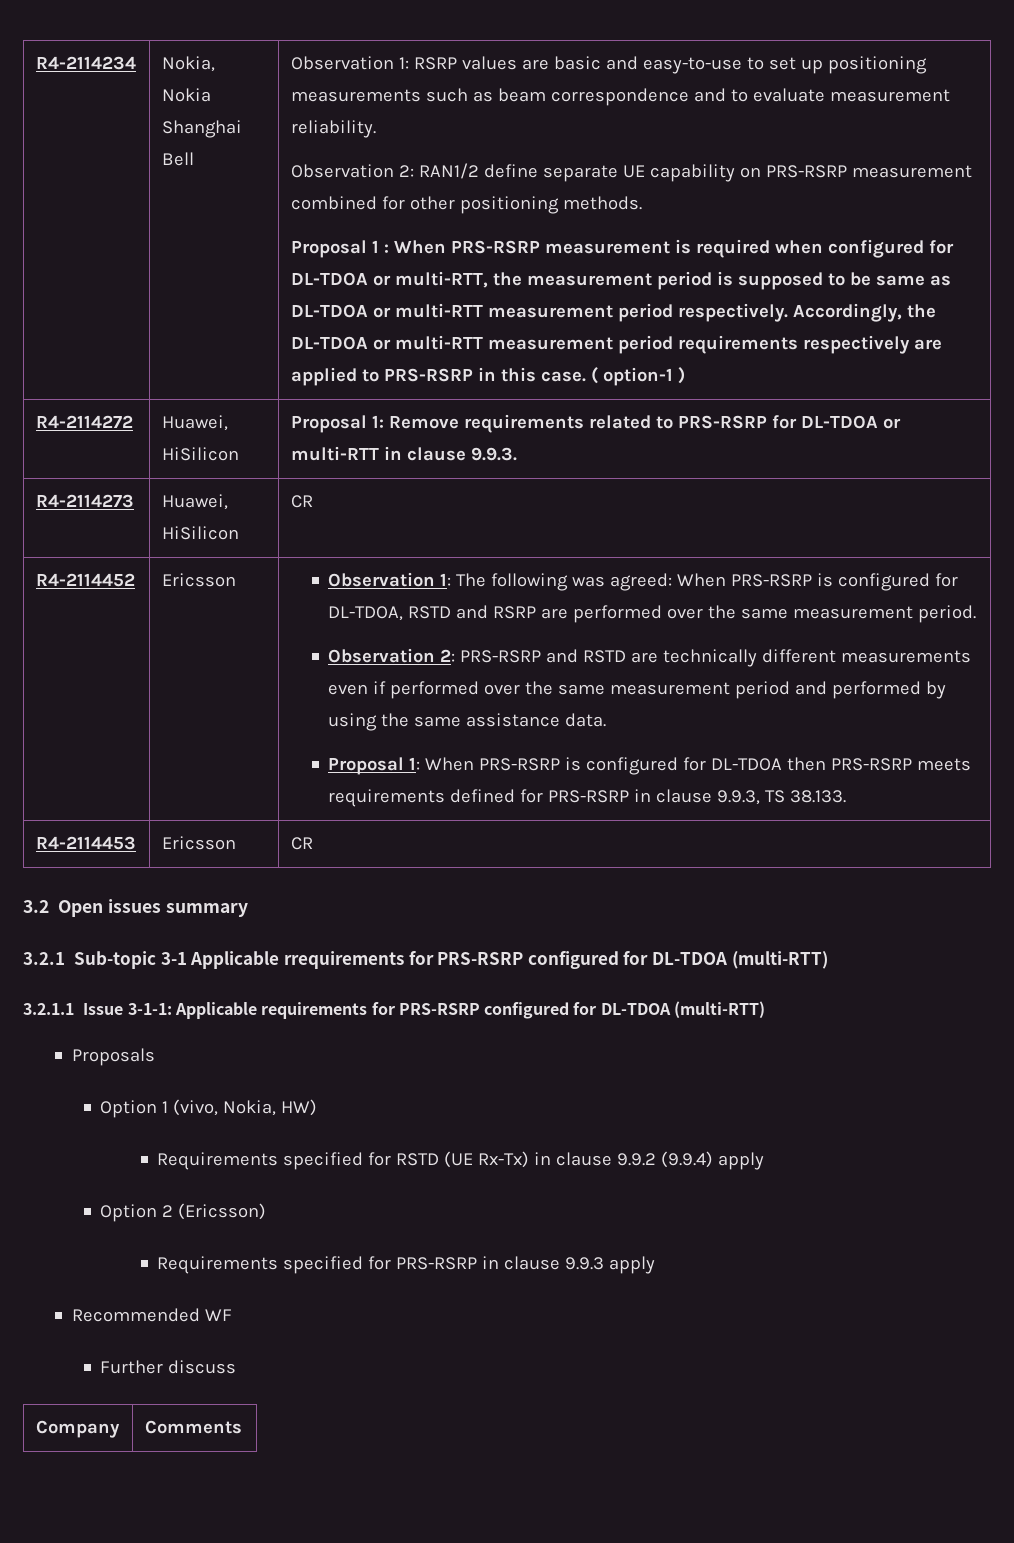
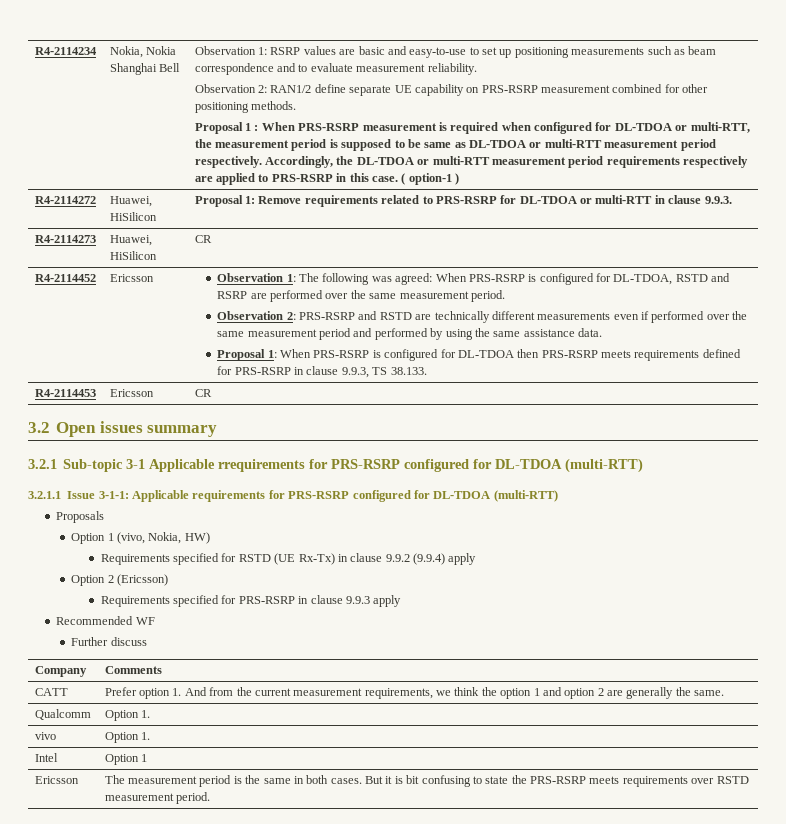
+ CATT | Prefer option 1. And from the current measurement requirements, we think the option 1 and option 2 are generally the same.
+ Qualcomm | Option 1.
+ vivo | Option 1.
+ Intel | Option 1
+ Ericsson | The measurement period is the same in both cases. But it is bit confusing to state the PRS-RSRP meets requirements over RSTD measurement period.

